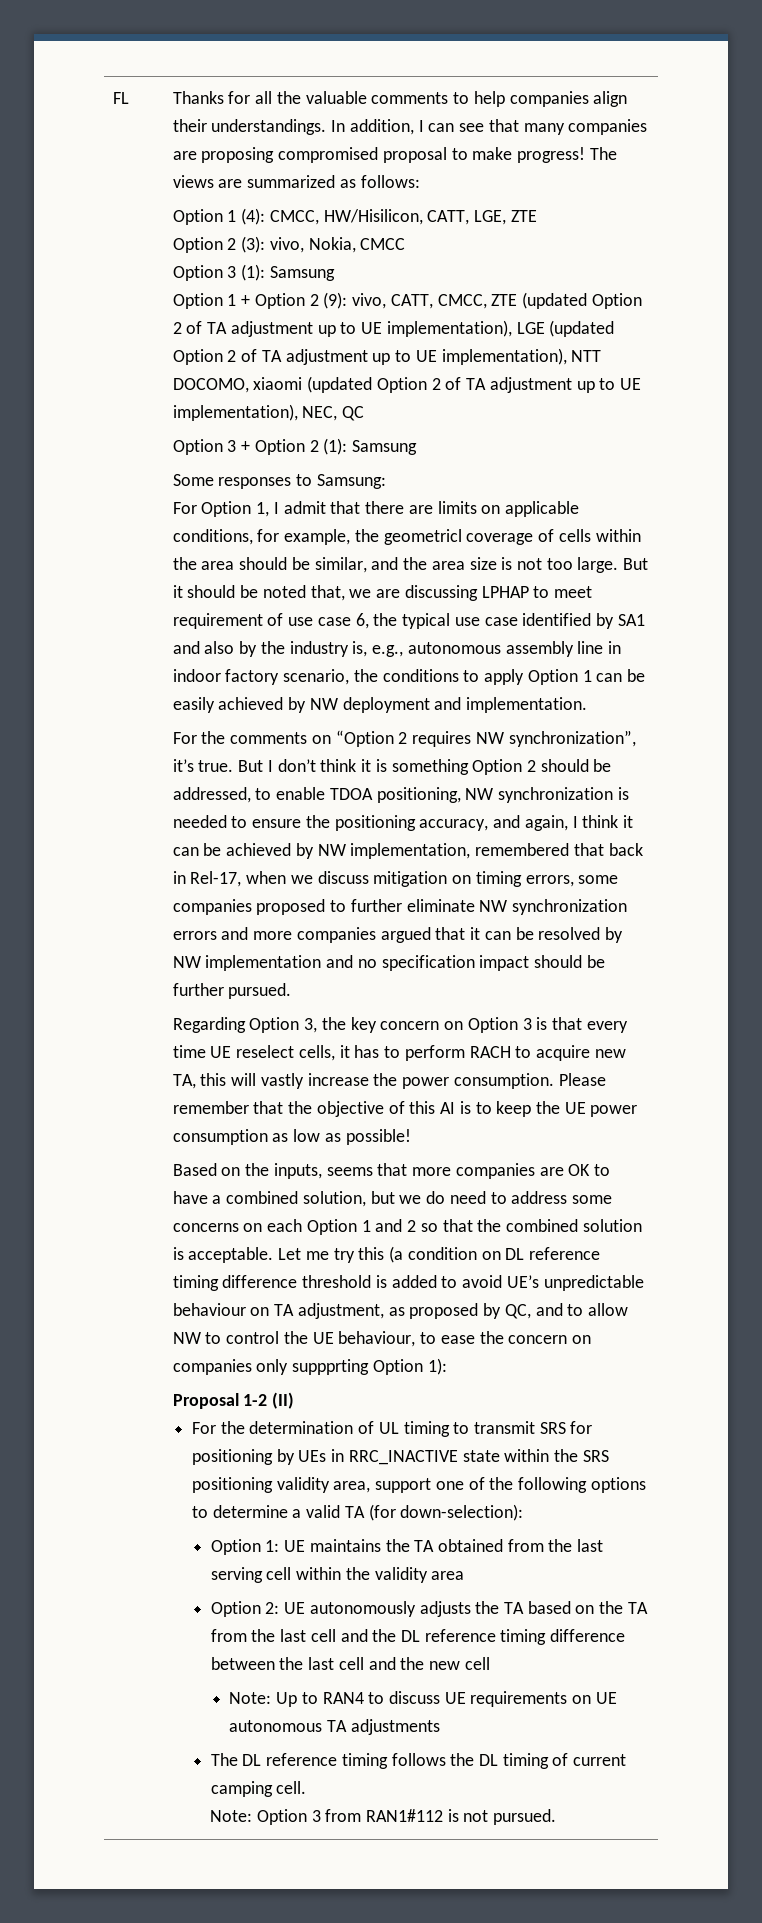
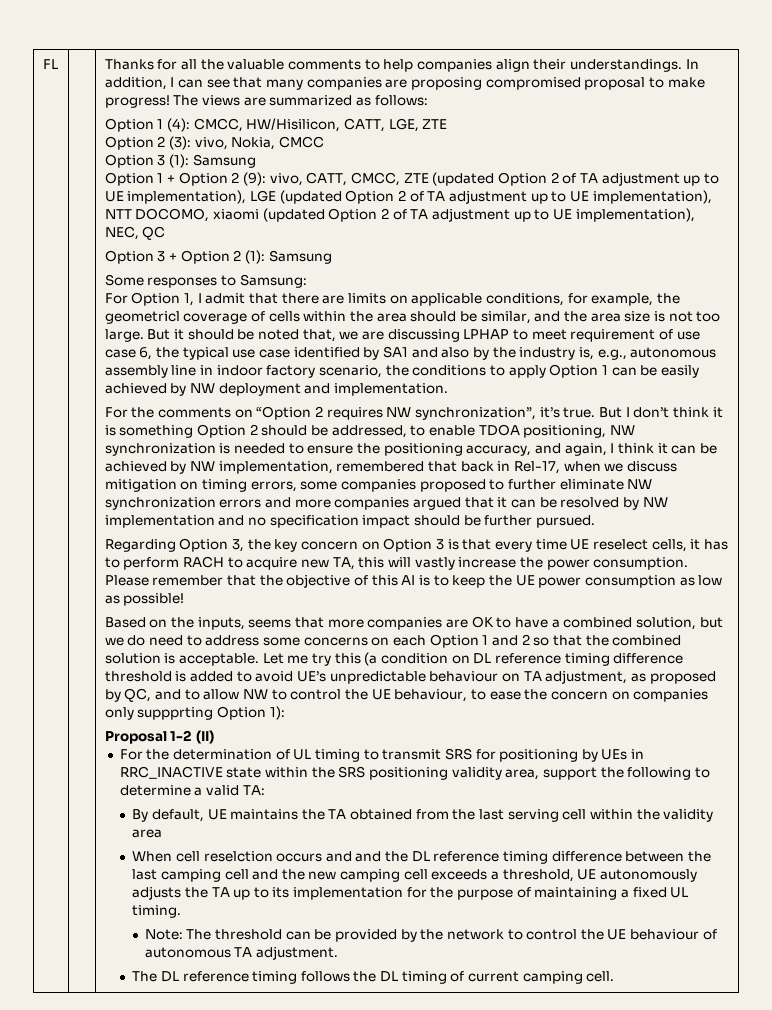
- For the determination of UL timing to transmit SRS for positioning by UEs in RRC_INACTIVE state within the SRS positioning validity area, support one of the following options to determine a valid TA (for down-selection):
- Option 1: UE maintains the TA obtained from the last serving cell within the validity area
+ For the determination of UL timing to transmit SRS for positioning by UEs in RRC_INACTIVE state within the SRS positioning validity area, support the following to determine a valid TA:
+ By default, UE maintains the TA obtained from the last serving cell within the validity area
- Option 2: UE autonomously adjusts the TA based on the TA from the last cell and the DL reference timing difference between the last cell and the new cell
- Note: Up to RAN4 to discuss UE requirements on UE autonomous TA adjustments
+ When cell reselction occurs and and the DL reference timing difference between the last camping cell and the new camping cell exceeds a threshold, UE autonomously adjusts the TA up to its implementation for the purpose of maintaining a fixed UL timing.
+ Note: The threshold can be provided by the network to control the UE behaviour of autonomous TA adjustment.
- Note: Option 3 from RAN1#112 is not pursued.

